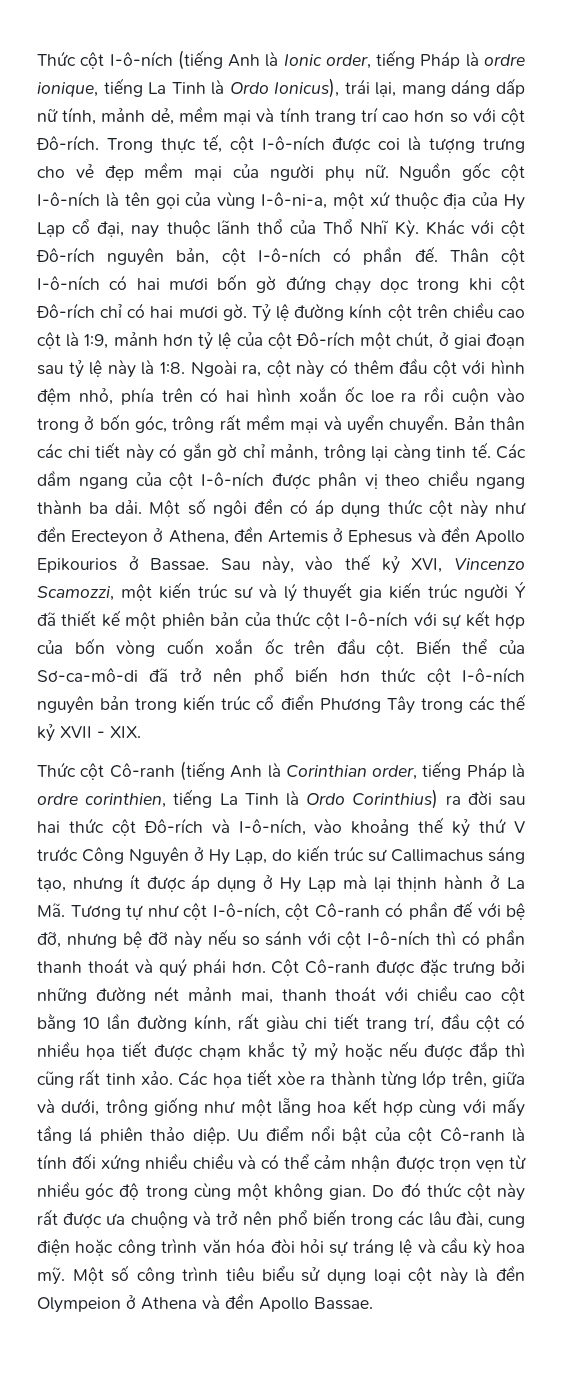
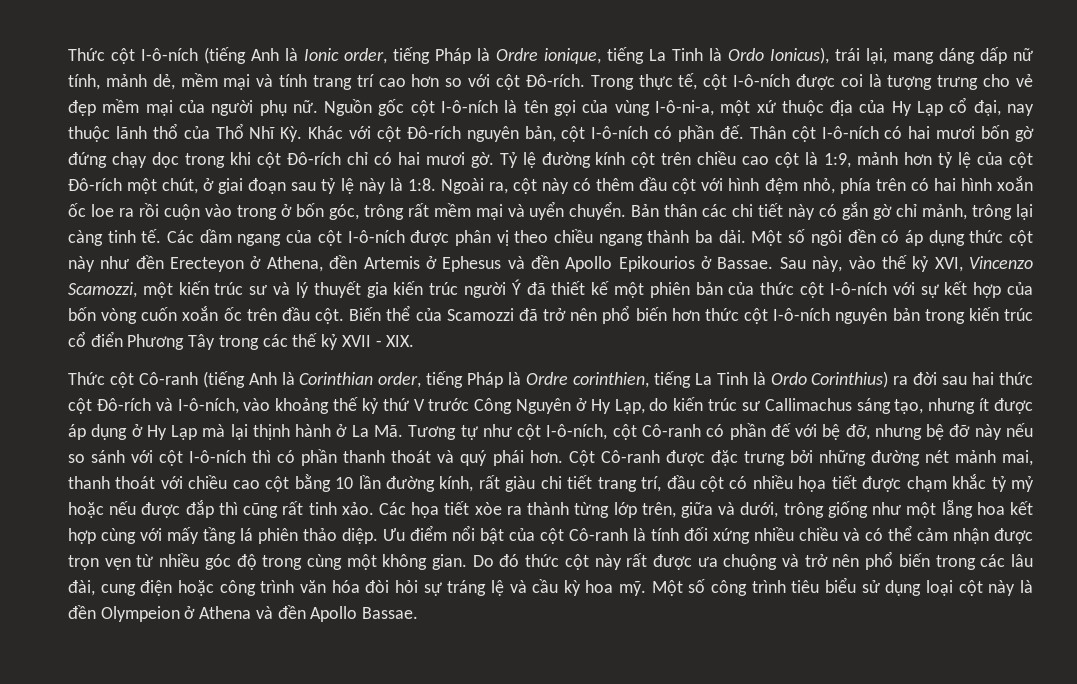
- Thức cột I-ô-ních (tiếng Anh là Ionic order, tiếng Pháp là ordre ionique, tiếng La Tinh là Ordo Ionicus), trái lại, mang dáng dấp nữ tính, mảnh dẻ, mềm mại và tính trang trí cao hơn so với cột Đô-rích.
+ Thức cột I-ô-ních (tiếng Anh là Ionic order, tiếng Pháp là Ordre ionique, tiếng La Tinh là Ordo Ionicus), trái lại, mang dáng dấp nữ tính, mảnh dẻ, mềm mại và tính trang trí cao hơn so với cột Đô-rích.
- Biến thể của Sơ-ca-mô-di đã trở nên phổ biến hơn thức cột I-ô-ních nguyên bản trong kiến trúc cổ điển Phương Tây trong các thế kỷ XVII - XIX.
+ Biến thể của Scamozzi đã trở nên phổ biến hơn thức cột I-ô-ních nguyên bản trong kiến trúc cổ điển Phương Tây trong các thế kỷ XVII - XIX.
- Thức cột Cô-ranh (tiếng Anh là Corinthian order, tiếng Pháp là ordre corinthien, tiếng La Tinh là Ordo Corinthius) ra đời sau hai thức cột Đô-rích và I-ô-ních, vào khoảng thế kỷ thứ V trước Công Nguyên ở Hy Lạp, do kiến trúc sư Callimachus sáng tạo, nhưng ít được áp dụng ở Hy Lạp mà lại thịnh hành ở La Mã. Tương tự như cột I-ô-ních, cột Cô-ranh có phần đế với bệ đỡ, nhưng bệ đỡ này nếu so sánh với cột I-ô-ních thì có phần thanh thoát và quý phái hơn.
+ Thức cột Cô-ranh (tiếng Anh là Corinthian order, tiếng Pháp là Ordre corinthien, tiếng La Tinh là Ordo Corinthius) ra đời sau hai thức cột Đô-rích và I-ô-ních, vào khoảng thế kỷ thứ V trước Công Nguyên ở Hy Lạp, do kiến trúc sư Callimachus sáng tạo, nhưng ít được áp dụng ở Hy Lạp mà lại thịnh hành ở La Mã. Tương tự như cột I-ô-ních, cột Cô-ranh có phần đế với bệ đỡ, nhưng bệ đỡ này nếu so sánh với cột I-ô-ních thì có phần thanh thoát và quý phái hơn.
- Uu điểm nổi bật của cột Cô-ranh là tính đối xứng nhiều chiều và có thể cảm nhận được trọn vẹn từ nhiều góc độ trong cùng một không gian.
+ Ưu điểm nổi bật của cột Cô-ranh là tính đối xứng nhiều chiều và có thể cảm nhận được trọn vẹn từ nhiều góc độ trong cùng một không gian.

